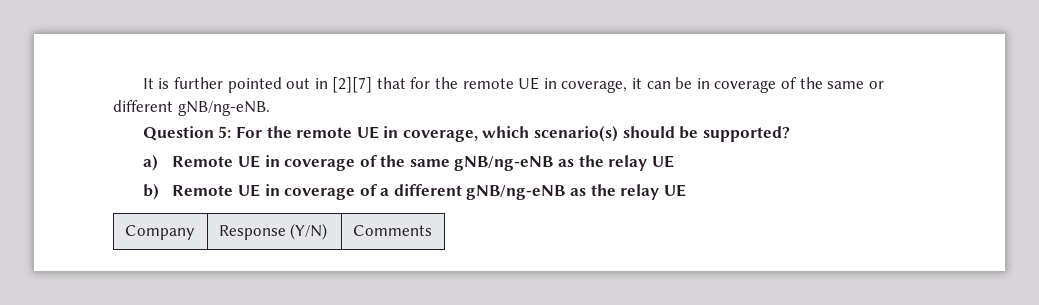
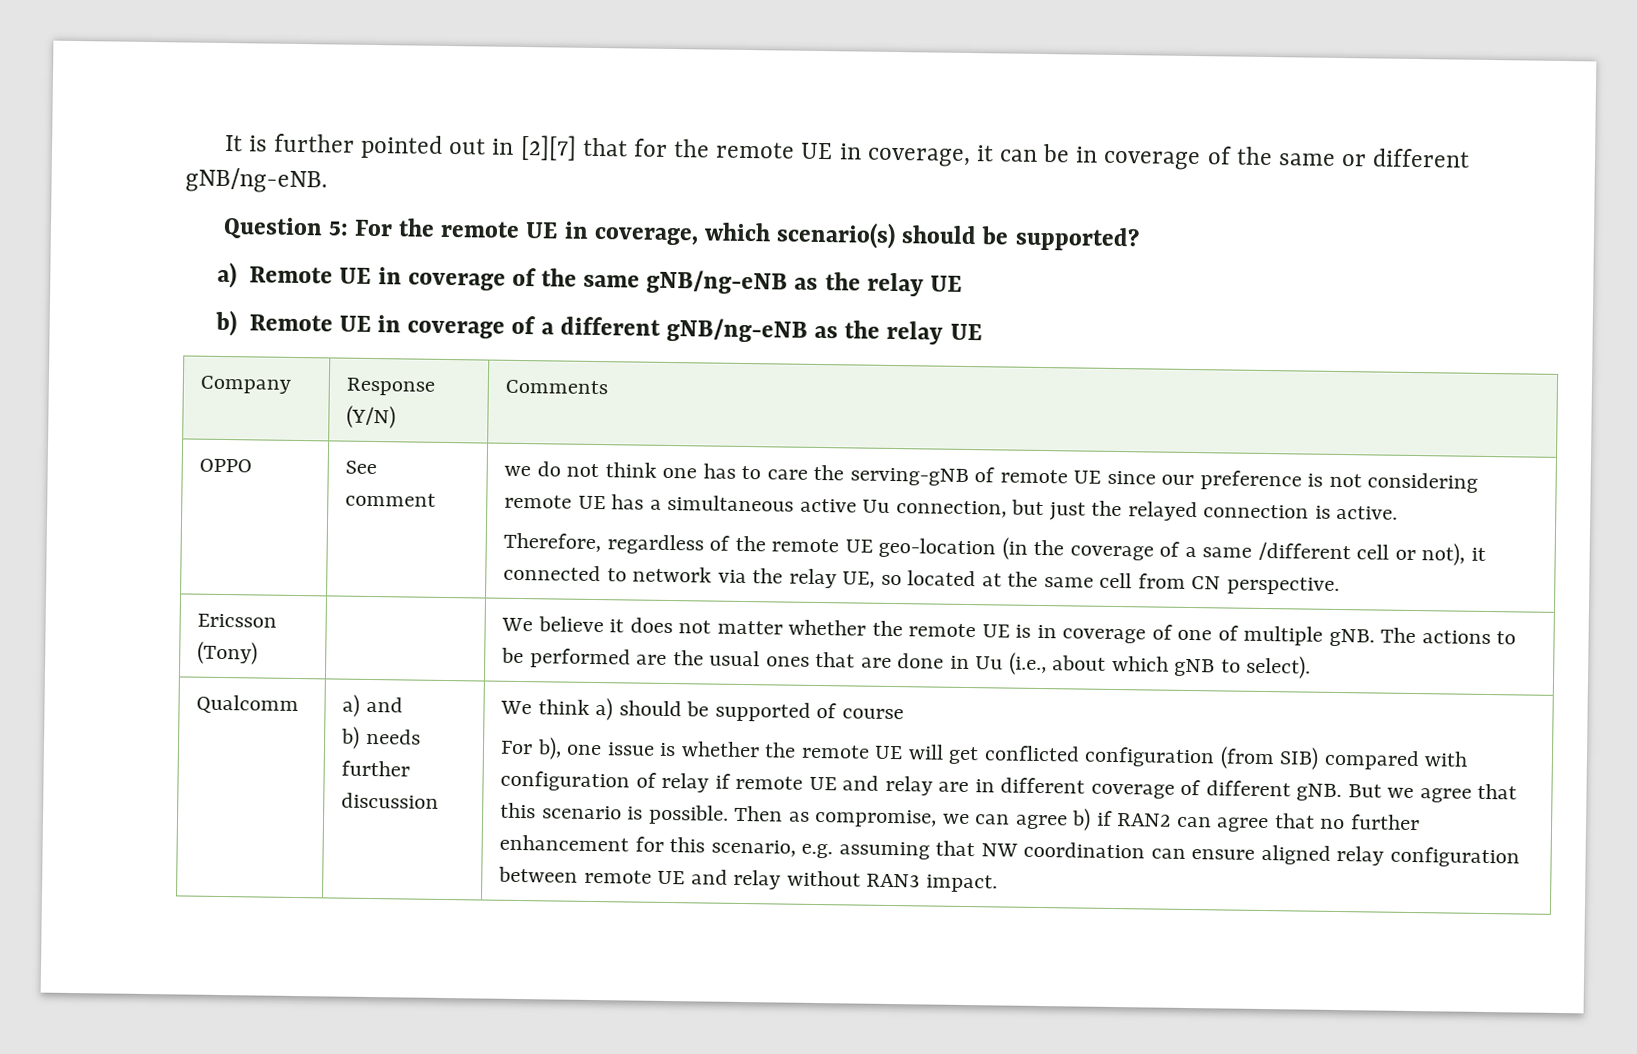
+ OPPO | See comment | we do not think one has to care the serving-gNB of remote UE since our preference is not considering remote UE has a simultaneous active Uu connection, but just the relayed connection is active.
+ Therefore, regardless of the remote UE geo-location (in the coverage of a same /different cell or not), it connected to network via the relay UE, so located at the same cell from CN perspective.
+ Ericsson (Tony) | | We believe it does not matter whether the remote UE is in coverage of one of multiple gNB. The actions to be performed are the usual ones that are done in Uu (i.e., about which gNB to select).
+ Qualcomm | a) and
+ b) needs further discussion | We think a) should be supported of course
+ For b), one issue is whether the remote UE will get conflicted configuration (from SIB) compared with configuration of relay if remote UE and relay are in different coverage of different gNB. But we agree that this scenario is possible. Then as compromise, we can agree b) if RAN2 can agree that no further enhancement for this scenario, e.g. assuming that NW coordination can ensure aligned relay configuration between remote UE and relay without RAN3 impact.

